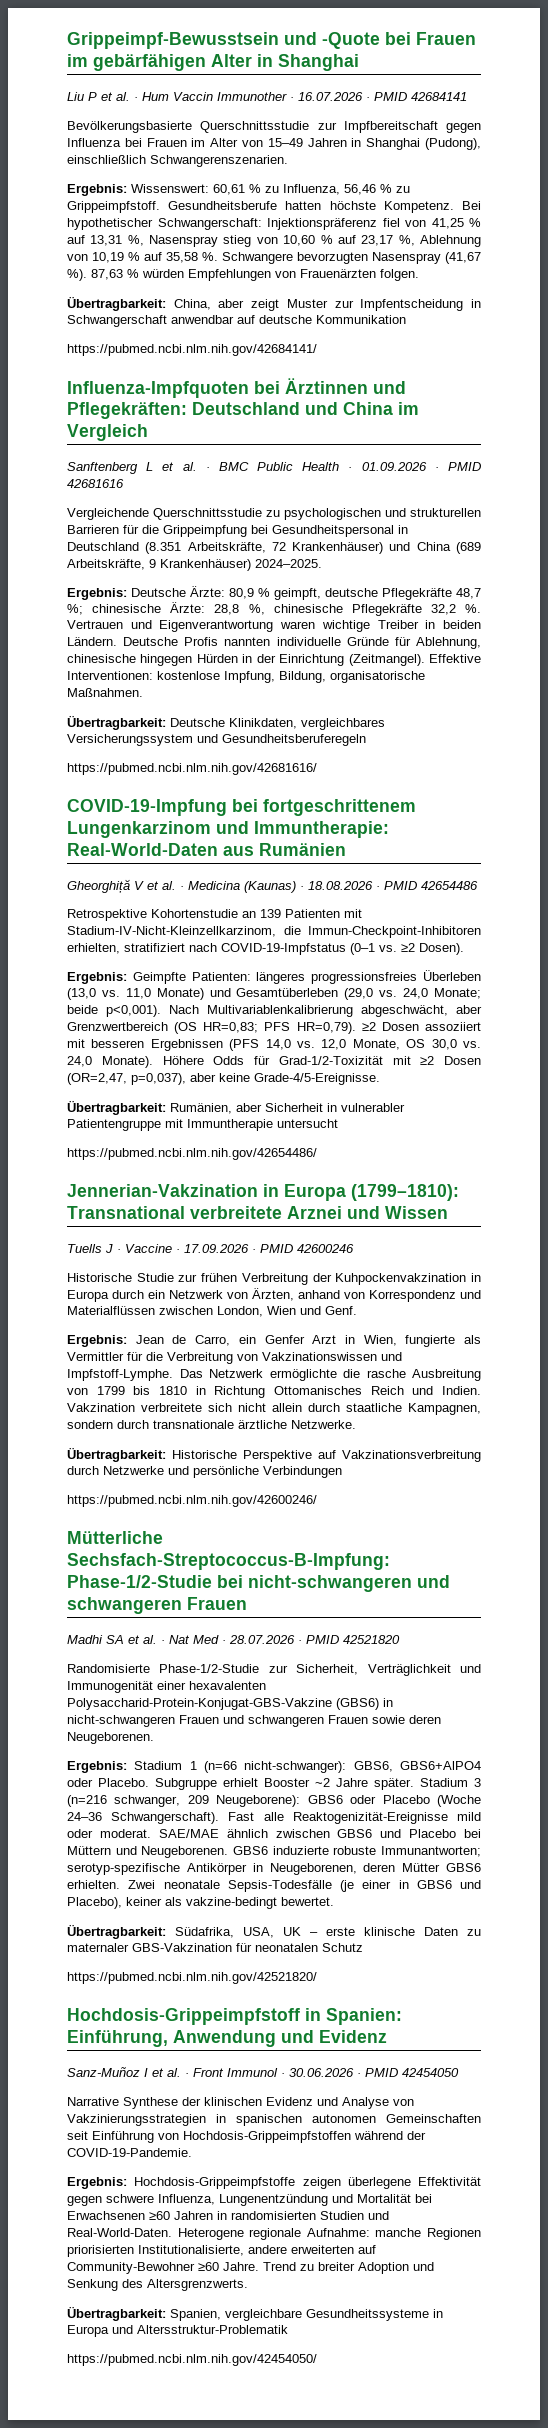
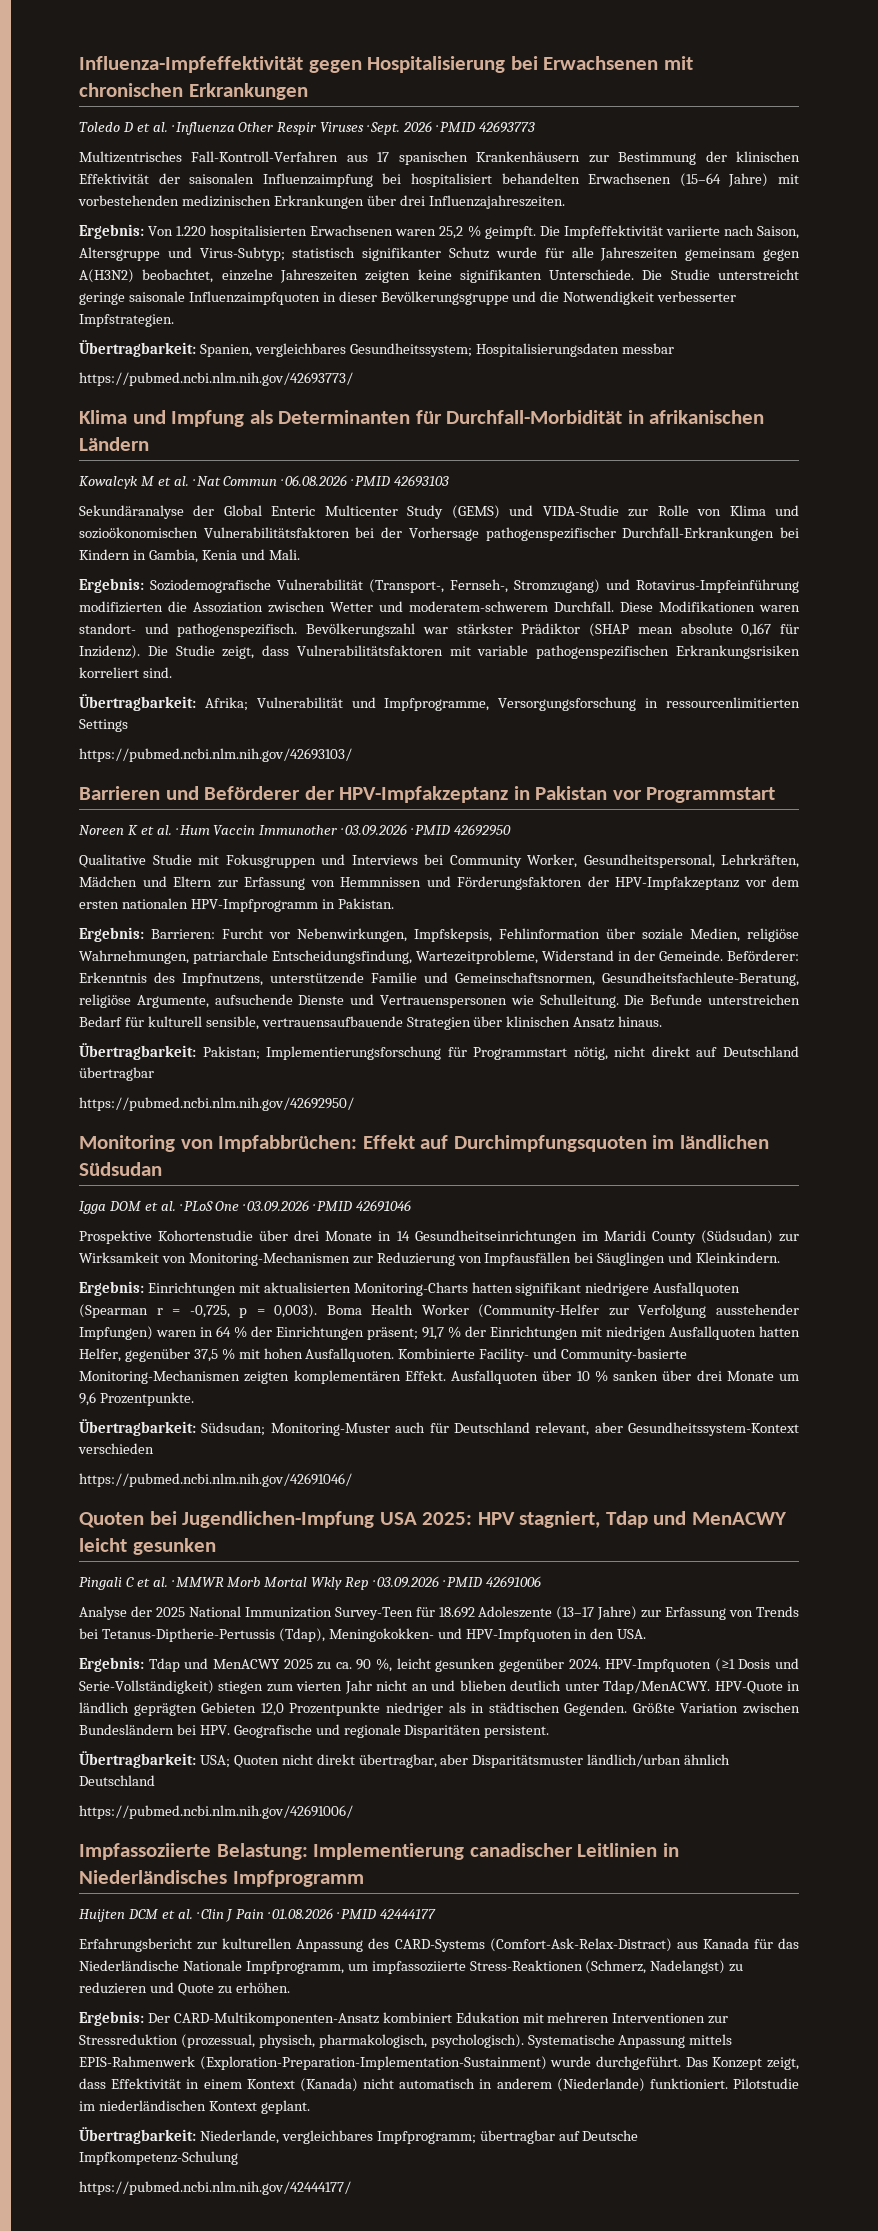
- Grippeimpf-Bewusstsein und -Quote bei Frauen im gebärfähigen Alter in Shanghai
- Liu P et al. · Hum Vaccin Immunother · 16.07.2026 · PMID 42684141
- Bevölkerungsbasierte Querschnittsstudie zur Impfbereitschaft gegen Influenza bei Frauen im Alter von 15–49 Jahren in Shanghai (Pudong), einschließlich Schwangerenszenarien.
- Ergebnis: Wissenswert: 60,61 % zu Influenza, 56,46 % zu Grippeimpfstoff. Gesundheitsberufe hatten höchste Kompetenz. Bei hypothetischer Schwangerschaft: Injektionspräferenz fiel von 41,25 % auf 13,31 %, Nasenspray stieg von 10,60 % auf 23,17 %, Ablehnung von 10,19 % auf 35,58 %. Schwangere bevorzugten Nasenspray (41,67 %). 87,63 % würden Empfehlungen von Frauenärzten folgen.
- Übertragbarkeit: China, aber zeigt Muster zur Impfentscheidung in Schwangerschaft anwendbar auf deutsche Kommunikation
- https://pubmed.ncbi.nlm.nih.gov/42684141/
- Influenza-Impfquoten bei Ärztinnen und Pflegekräften: Deutschland und China im Vergleich
- Sanftenberg L et al. · BMC Public Health · 01.09.2026 · PMID 42681616
- Vergleichende Querschnittsstudie zu psychologischen und strukturellen Barrieren für die Grippeimpfung bei Gesundheitspersonal in Deutschland (8.351 Arbeitskräfte, 72 Krankenhäuser) und China (689 Arbeitskräfte, 9 Krankenhäuser) 2024–2025.
- Ergebnis: Deutsche Ärzte: 80,9 % geimpft, deutsche Pflegekräfte 48,7 %; chinesische Ärzte: 28,8 %, chinesische Pflegekräfte 32,2 %. Vertrauen und Eigenverantwortung waren wichtige Treiber in beiden Ländern. Deutsche Profis nannten individuelle Gründe für Ablehnung, chinesische hingegen Hürden in der Einrichtung (Zeitmangel). Effektive Interventionen: kostenlose Impfung, Bildung, organisatorische Maßnahmen.
- Übertragbarkeit: Deutsche Klinikdaten, vergleichbares Versicherungssystem und Gesundheitsberuferegeln
- https://pubmed.ncbi.nlm.nih.gov/42681616/
- COVID-19-Impfung bei fortgeschrittenem Lungenkarzinom und Immuntherapie: Real-World-Daten aus Rumänien
- Gheorghiță V et al. · Medicina (Kaunas) · 18.08.2026 · PMID 42654486
- Retrospektive Kohortenstudie an 139 Patienten mit Stadium-IV-Nicht-Kleinzellkarzinom, die Immun-Checkpoint-Inhibitoren erhielten, stratifiziert nach COVID-19-Impfstatus (0–1 vs. ≥2 Dosen).
- Ergebnis: Geimpfte Patienten: längeres progressionsfreies Überleben (13,0 vs. 11,0 Monate) und Gesamtüberleben (29,0 vs. 24,0 Monate; beide p<0,001). Nach Multivariablenkalibrierung abgeschwächt, aber Grenzwertbereich (OS HR=0,83; PFS HR=0,79). ≥2 Dosen assoziiert mit besseren Ergebnissen (PFS 14,0 vs. 12,0 Monate, OS 30,0 vs. 24,0 Monate). Höhere Odds für Grad-1/2-Toxizität mit ≥2 Dosen (OR=2,47, p=0,037), aber keine Grade-4/5-Ereignisse.
- Übertragbarkeit: Rumänien, aber Sicherheit in vulnerabler Patientengruppe mit Immuntherapie untersucht
- https://pubmed.ncbi.nlm.nih.gov/42654486/
- Jennerian-Vakzination in Europa (1799–1810): Transnational verbreitete Arznei und Wissen
- Tuells J · Vaccine · 17.09.2026 · PMID 42600246
- Historische Studie zur frühen Verbreitung der Kuhpockenvakzination in Europa durch ein Netzwerk von Ärzten, anhand von Korrespondenz und Materialflüssen zwischen London, Wien und Genf.
- Ergebnis: Jean de Carro, ein Genfer Arzt in Wien, fungierte als Vermittler für die Verbreitung von Vakzinationswissen und Impfstoff-Lymphe. Das Netzwerk ermöglichte die rasche Ausbreitung von 1799 bis 1810 in Richtung Ottomanisches Reich und Indien. Vakzination verbreitete sich nicht allein durch staatliche Kampagnen, sondern durch transnationale ärztliche Netzwerke.
- Übertragbarkeit: Historische Perspektive auf Vakzinationsverbreitung durch Netzwerke und persönliche Verbindungen
- https://pubmed.ncbi.nlm.nih.gov/42600246/
- Mütterliche Sechsfach-Streptococcus-B-Impfung: Phase-1/2-Studie bei nicht-schwangeren und schwangeren Frauen
- Madhi SA et al. · Nat Med · 28.07.2026 · PMID 42521820
- Randomisierte Phase-1/2-Studie zur Sicherheit, Verträglichkeit und Immunogenität einer hexavalenten Polysaccharid-Protein-Konjugat-GBS-Vakzine (GBS6) in nicht-schwangeren Frauen und schwangeren Frauen sowie deren Neugeborenen.
- Ergebnis: Stadium 1 (n=66 nicht-schwanger): GBS6, GBS6+AlPO4 oder Placebo. Subgruppe erhielt Booster ~2 Jahre später. Stadium 3 (n=216 schwanger, 209 Neugeborene): GBS6 oder Placebo (Woche 24–36 Schwangerschaft). Fast alle Reaktogenizität-Ereignisse mild oder moderat. SAE/MAE ähnlich zwischen GBS6 und Placebo bei Müttern und Neugeborenen. GBS6 induzierte robuste Immunantworten; serotyp-spezifische Antikörper in Neugeborenen, deren Mütter GBS6 erhielten. Zwei neonatale Sepsis-Todesfälle (je einer in GBS6 und Placebo), keiner als vakzine-bedingt bewertet.
- Übertragbarkeit: Südafrika, USA, UK – erste klinische Daten zu maternaler GBS-Vakzination für neonatalen Schutz
- https://pubmed.ncbi.nlm.nih.gov/42521820/
- Hochdosis-Grippeimpfstoff in Spanien: Einführung, Anwendung und Evidenz
- Sanz-Muñoz I et al. · Front Immunol · 30.06.2026 · PMID 42454050
- Narrative Synthese der klinischen Evidenz und Analyse von Vakzinierungsstrategien in spanischen autonomen Gemeinschaften seit Einführung von Hochdosis-Grippeimpfstoffen während der COVID-19-Pandemie.
- Ergebnis: Hochdosis-Grippeimpfstoffe zeigen überlegene Effektivität gegen schwere Influenza, Lungenentzündung und Mortalität bei Erwachsenen ≥60 Jahren in randomisierten Studien und Real-World-Daten. Heterogene regionale Aufnahme: manche Regionen priorisierten Institutionalisierte, andere erweiterten auf Community-Bewohner ≥60 Jahre. Trend zu breiter Adoption und Senkung des Altersgrenzwerts.
- Übertragbarkeit: Spanien, vergleichbare Gesundheitssysteme in Europa und Altersstruktur-Problematik
- https://pubmed.ncbi.nlm.nih.gov/42454050/
+ Influenza-Impfeffektivität gegen Hospitalisierung bei Erwachsenen mit chronischen Erkrankungen
+ Toledo D et al. · Influenza Other Respir Viruses · Sept. 2026 · PMID 42693773
+ Multizentrisches Fall-Kontroll-Verfahren aus 17 spanischen Krankenhäusern zur Bestimmung der klinischen Effektivität der saisonalen Influenzaimpfung bei hospitalisiert behandelten Erwachsenen (15–64 Jahre) mit vorbestehenden medizinischen Erkrankungen über drei Influenzajahreszeiten.
+ Ergebnis: Von 1.220 hospitalisierten Erwachsenen waren 25,2 % geimpft. Die Impfeffektivität variierte nach Saison, Altersgruppe und Virus-Subtyp; statistisch signifikanter Schutz wurde für alle Jahreszeiten gemeinsam gegen A(H3N2) beobachtet, einzelne Jahreszeiten zeigten keine signifikanten Unterschiede. Die Studie unterstreicht geringe saisonale Influenzaimpfquoten in dieser Bevölkerungsgruppe und die Notwendigkeit verbesserter Impfstrategien.
+ Übertragbarkeit: Spanien, vergleichbares Gesundheitssystem; Hospitalisierungsdaten messbar
+ https://pubmed.ncbi.nlm.nih.gov/42693773/
+ Klima und Impfung als Determinanten für Durchfall-Morbidität in afrikanischen Ländern
+ Kowalcyk M et al. · Nat Commun · 06.08.2026 · PMID 42693103
+ Sekundäranalyse der Global Enteric Multicenter Study (GEMS) und VIDA-Studie zur Rolle von Klima und sozioökonomischen Vulnerabilitätsfaktoren bei der Vorhersage pathogenspezifischer Durchfall-Erkrankungen bei Kindern in Gambia, Kenia und Mali.
+ Ergebnis: Soziodemografische Vulnerabilität (Transport-, Fernseh-, Stromzugang) und Rotavirus-Impfeinführung modifizierten die Assoziation zwischen Wetter und moderatem-schwerem Durchfall. Diese Modifikationen waren standort- und pathogenspezifisch. Bevölkerungszahl war stärkster Prädiktor (SHAP mean absolute 0,167 für Inzidenz). Die Studie zeigt, dass Vulnerabilitätsfaktoren mit variable pathogenspezifischen Erkrankungsrisiken korreliert sind.
+ Übertragbarkeit: Afrika; Vulnerabilität und Impfprogramme, Versorgungsforschung in ressourcenlimitierten Settings
+ https://pubmed.ncbi.nlm.nih.gov/42693103/
+ Barrieren und Beförderer der HPV-Impfakzeptanz in Pakistan vor Programmstart
+ Noreen K et al. · Hum Vaccin Immunother · 03.09.2026 · PMID 42692950
+ Qualitative Studie mit Fokusgruppen und Interviews bei Community Worker, Gesundheitspersonal, Lehrkräften, Mädchen und Eltern zur Erfassung von Hemmnissen und Förderungsfaktoren der HPV-Impfakzeptanz vor dem ersten nationalen HPV-Impfprogramm in Pakistan.
+ Ergebnis: Barrieren: Furcht vor Nebenwirkungen, Impfskepsis, Fehlinformation über soziale Medien, religiöse Wahrnehmungen, patriarchale Entscheidungsfindung, Wartezeitprobleme, Widerstand in der Gemeinde. Beförderer: Erkenntnis des Impfnutzens, unterstützende Familie und Gemeinschaftsnormen, Gesundheitsfachleute-Beratung, religiöse Argumente, aufsuchende Dienste und Vertrauenspersonen wie Schulleitung. Die Befunde unterstreichen Bedarf für kulturell sensible, vertrauensaufbauende Strategien über klinischen Ansatz hinaus.
+ Übertragbarkeit: Pakistan; Implementierungsforschung für Programmstart nötig, nicht direkt auf Deutschland übertragbar
+ https://pubmed.ncbi.nlm.nih.gov/42692950/
+ Monitoring von Impfabbrüchen: Effekt auf Durchimpfungsquoten im ländlichen Südsudan
+ Igga DOM et al. · PLoS One · 03.09.2026 · PMID 42691046
+ Prospektive Kohortenstudie über drei Monate in 14 Gesundheitseinrichtungen im Maridi County (Südsudan) zur Wirksamkeit von Monitoring-Mechanismen zur Reduzierung von Impfausfällen bei Säuglingen und Kleinkindern.
+ Ergebnis: Einrichtungen mit aktualisierten Monitoring-Charts hatten signifikant niedrigere Ausfallquoten (Spearman r = -0,725, p = 0,003). Boma Health Worker (Community-Helfer zur Verfolgung ausstehender Impfungen) waren in 64 % der Einrichtungen präsent; 91,7 % der Einrichtungen mit niedrigen Ausfallquoten hatten Helfer, gegenüber 37,5 % mit hohen Ausfallquoten. Kombinierte Facility- und Community-basierte Monitoring-Mechanismen zeigten komplementären Effekt. Ausfallquoten über 10 % sanken über drei Monate um 9,6 Prozentpunkte.
+ Übertragbarkeit: Südsudan; Monitoring-Muster auch für Deutschland relevant, aber Gesundheitssystem-Kontext verschieden
+ https://pubmed.ncbi.nlm.nih.gov/42691046/
+ Quoten bei Jugendlichen-Impfung USA 2025: HPV stagniert, Tdap und MenACWY leicht gesunken
+ Pingali C et al. · MMWR Morb Mortal Wkly Rep · 03.09.2026 · PMID 42691006
+ Analyse der 2025 National Immunization Survey-Teen für 18.692 Adoleszente (13–17 Jahre) zur Erfassung von Trends bei Tetanus-Diptherie-Pertussis (Tdap), Meningokokken- und HPV-Impfquoten in den USA.
+ Ergebnis: Tdap und MenACWY 2025 zu ca. 90 %, leicht gesunken gegenüber 2024. HPV-Impfquoten (≥1 Dosis und Serie-Vollständigkeit) stiegen zum vierten Jahr nicht an und blieben deutlich unter Tdap/MenACWY. HPV-Quote in ländlich geprägten Gebieten 12,0 Prozentpunkte niedriger als in städtischen Gegenden. Größte Variation zwischen Bundesländern bei HPV. Geografische und regionale Disparitäten persistent.
+ Übertragbarkeit: USA; Quoten nicht direkt übertragbar, aber Disparitätsmuster ländlich/urban ähnlich Deutschland
+ https://pubmed.ncbi.nlm.nih.gov/42691006/
+ Impfassoziierte Belastung: Implementierung canadischer Leitlinien in Niederländisches Impfprogramm
+ Huijten DCM et al. · Clin J Pain · 01.08.2026 · PMID 42444177
+ Erfahrungsbericht zur kulturellen Anpassung des CARD-Systems (Comfort-Ask-Relax-Distract) aus Kanada für das Niederländische Nationale Impfprogramm, um impfassoziierte Stress-Reaktionen (Schmerz, Nadelangst) zu reduzieren und Quote zu erhöhen.
+ Ergebnis: Der CARD-Multikomponenten-Ansatz kombiniert Edukation mit mehreren Interventionen zur Stressreduktion (prozessual, physisch, pharmakologisch, psychologisch). Systematische Anpassung mittels EPIS-Rahmenwerk (Exploration-Preparation-Implementation-Sustainment) wurde durchgeführt. Das Konzept zeigt, dass Effektivität in einem Kontext (Kanada) nicht automatisch in anderem (Niederlande) funktioniert. Pilotstudie im niederländischen Kontext geplant.
+ Übertragbarkeit: Niederlande, vergleichbares Impfprogramm; übertragbar auf Deutsche Impfkompetenz-Schulung
+ https://pubmed.ncbi.nlm.nih.gov/42444177/

